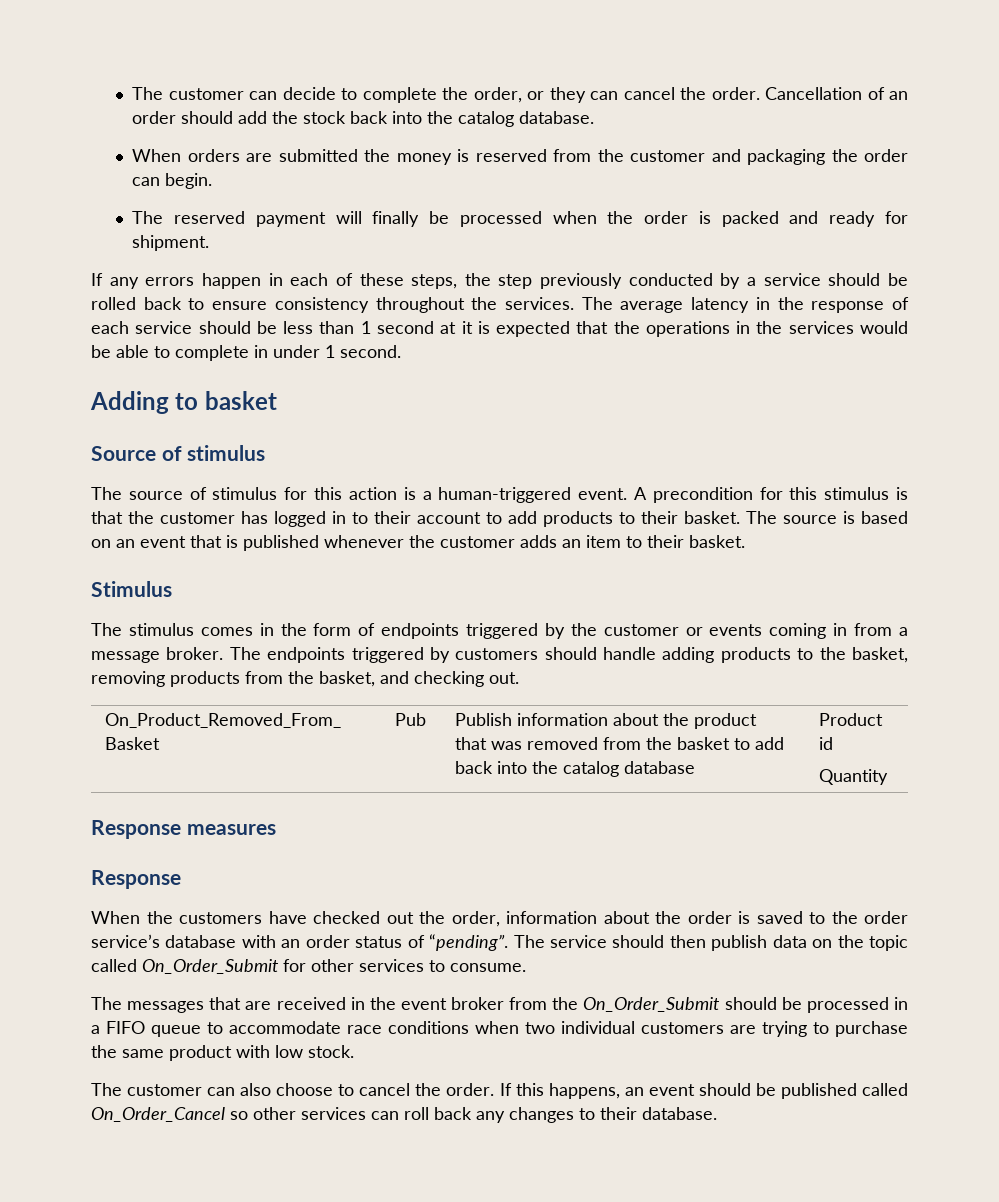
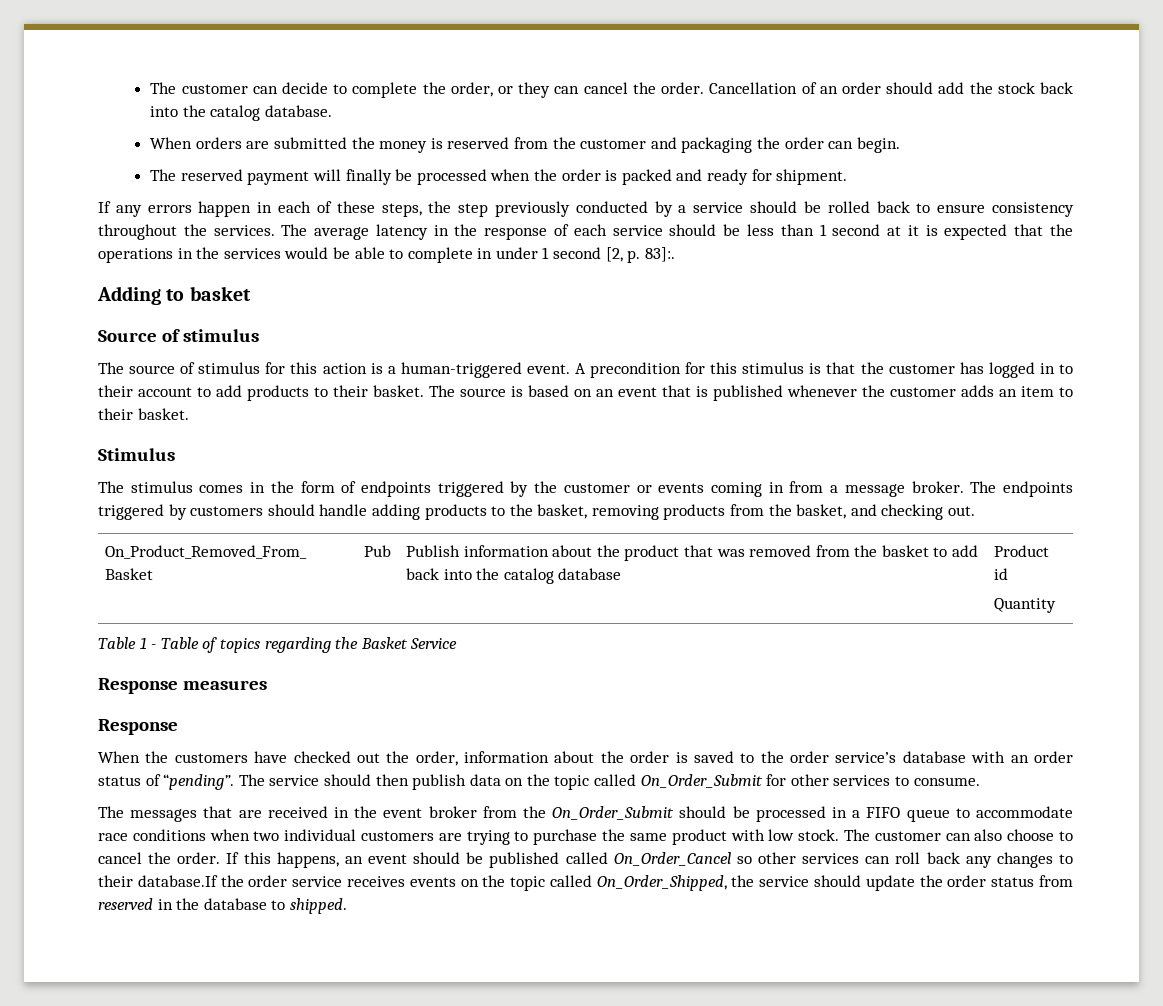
- The average latency in the response of each service should be less than 1 second at it is expected that the operations in the services would be able to complete in under 1 second.
+ The average latency in the response of each service should be less than 1 second at it is expected that the operations in the services would be able to complete in under 1 second [2, p. 83]:.
+ Table 1 - Table of topics regarding the Basket Service
- The messages that are received in the event broker from the On_Order_Submit should be processed in a FIFO queue to accommodate race conditions when two individual customers are trying to purchase the same product with low stock.
- The customer can also choose to cancel the order.
+ The messages that are received in the event broker from the On_Order_Submit should be processed in a FIFO queue to accommodate race conditions when two individual customers are trying to purchase the same product with low stock. The customer can also choose to cancel the order.
- If this happens, an event should be published called On_Order_Cancel so other services can roll back any changes to their database.
+ If this happens, an event should be published called On_Order_Cancel so other services can roll back any changes to their database.If the order service receives events on the topic called On_Order_Shipped, the service should update the order status from reserved in the database to shipped.

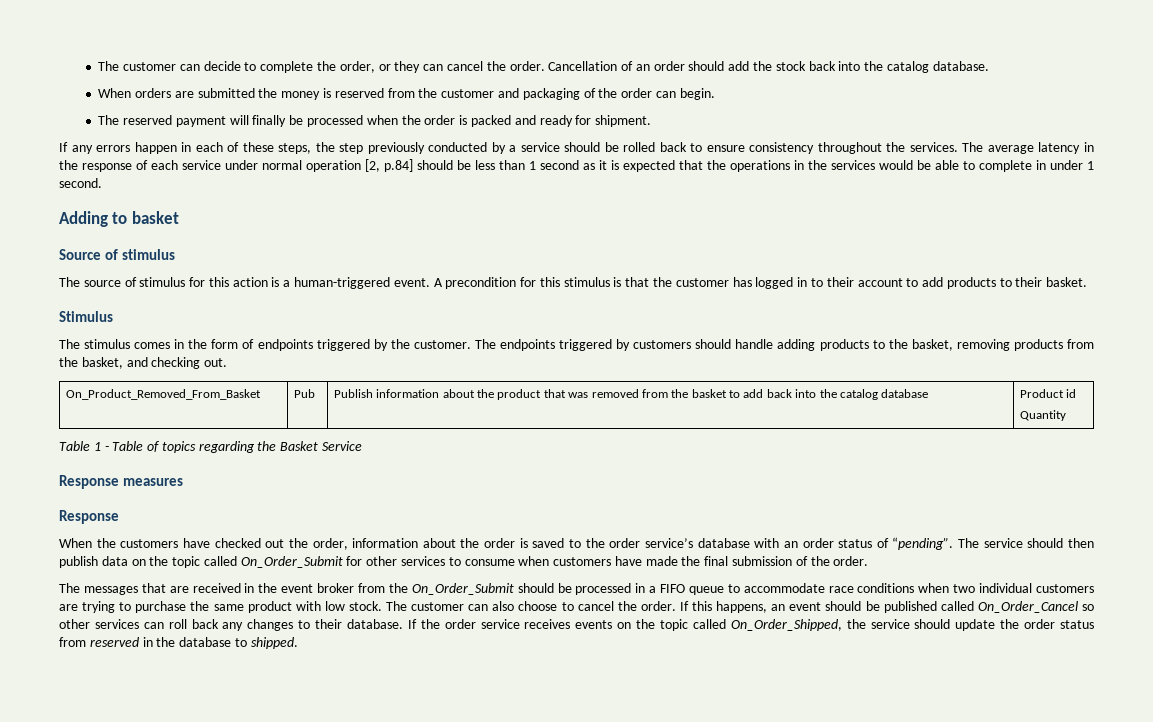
- When orders are submitted the money is reserved from the customer and packaging the order can begin.
+ When orders are submitted the money is reserved from the customer and packaging of the order can begin.
- The average latency in the response of each service should be less than 1 second at it is expected that the operations in the services would be able to complete in under 1 second [2, p. 83]:.
+ The average latency in the response of each service under normal operation [2, p.84] should be less than 1 second as it is expected that the operations in the services would be able to complete in under 1 second.
- The source is based on an event that is published whenever the customer adds an item to their basket.
- The stimulus comes in the form of endpoints triggered by the customer or events coming in from a message broker.
+ The stimulus comes in the form of endpoints triggered by the customer.
- The service should then publish data on the topic called On_Order_Submit for other services to consume.
+ The service should then publish data on the topic called On_Order_Submit for other services to consume when customers have made the final submission of the order.
- If this happens, an event should be published called On_Order_Cancel so other services can roll back any changes to their database.If the order service receives events on the topic called On_Order_Shipped, the service should update the order status from reserved in the database to shipped.
+ If this happens, an event should be published called On_Order_Cancel so other services can roll back any changes to their database. If the order service receives events on the topic called On_Order_Shipped, the service should update the order status from reserved in the database to shipped.

